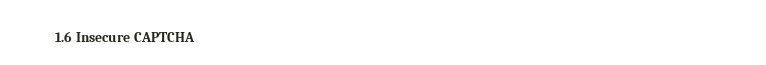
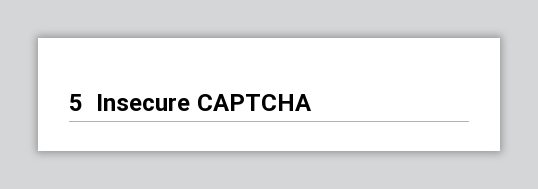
- 1.6 Insecure CAPTCHA
+ 5 Insecure CAPTCHA

